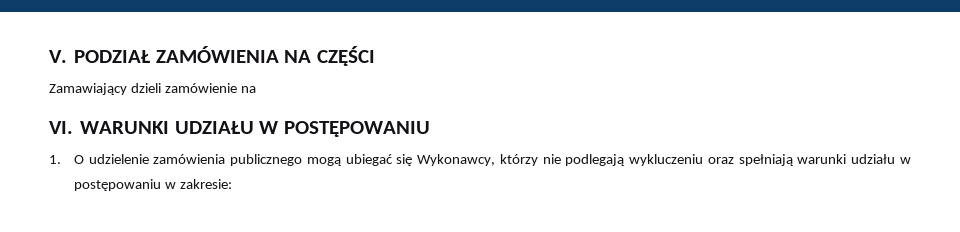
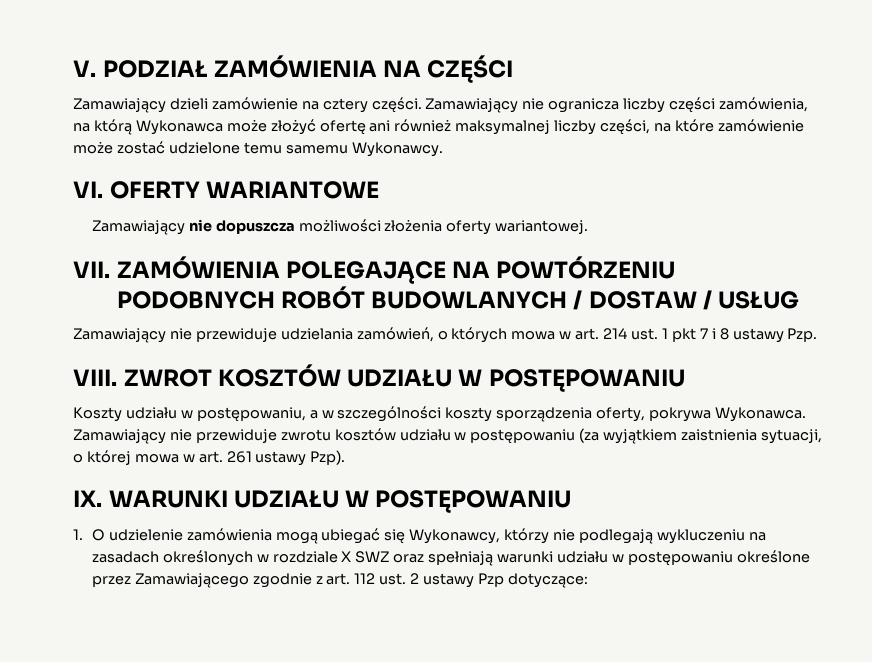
- Zamawiający dzieli zamówienie na
- VI. WARUNKI UDZIAŁU W POSTĘPOWANIU
+ Zamawiający dzieli zamówienie na cztery części. Zamawiający nie ogranicza liczby części zamówienia, na którą Wykonawca może złożyć ofertę ani również maksymalnej liczby części, na które zamówienie może zostać udzielone temu samemu Wykonawcy.
+ VI. OFERTY WARIANTOWE
+ Zamawiający nie dopuszcza możliwości złożenia oferty wariantowej.
+ VII. ZAMÓWIENIA POLEGAJĄCE NA POWTÓRZENIU PODOBNYCH ROBÓT BUDOWLANYCH / DOSTAW / USŁUG
+ Zamawiający nie przewiduje udzielania zamówień, o których mowa w art. 214 ust. 1 pkt 7 i 8 ustawy Pzp.
+ VIII. ZWROT KOSZTÓW UDZIAŁU W POSTĘPOWANIU
+ Koszty udziału w postępowaniu, a w szczególności koszty sporządzenia oferty, pokrywa Wykonawca. Zamawiający nie przewiduje zwrotu kosztów udziału w postępowaniu (za wyjątkiem zaistnienia sytuacji, o której mowa w art. 261 ustawy Pzp).
+ IX. WARUNKI UDZIAŁU W POSTĘPOWANIU
- 1. O udzielenie zamówienia publicznego mogą ubiegać się Wykonawcy, którzy nie podlegają wykluczeniu oraz spełniają warunki udziału w postępowaniu w zakresie:
+ 1. O udzielenie zamówienia mogą ubiegać się Wykonawcy, którzy nie podlegają wykluczeniu na zasadach określonych w rozdziale X SWZ oraz spełniają warunki udziału w postępowaniu określone przez Zamawiającego zgodnie z art. 112 ust. 2 ustawy Pzp dotyczące:

